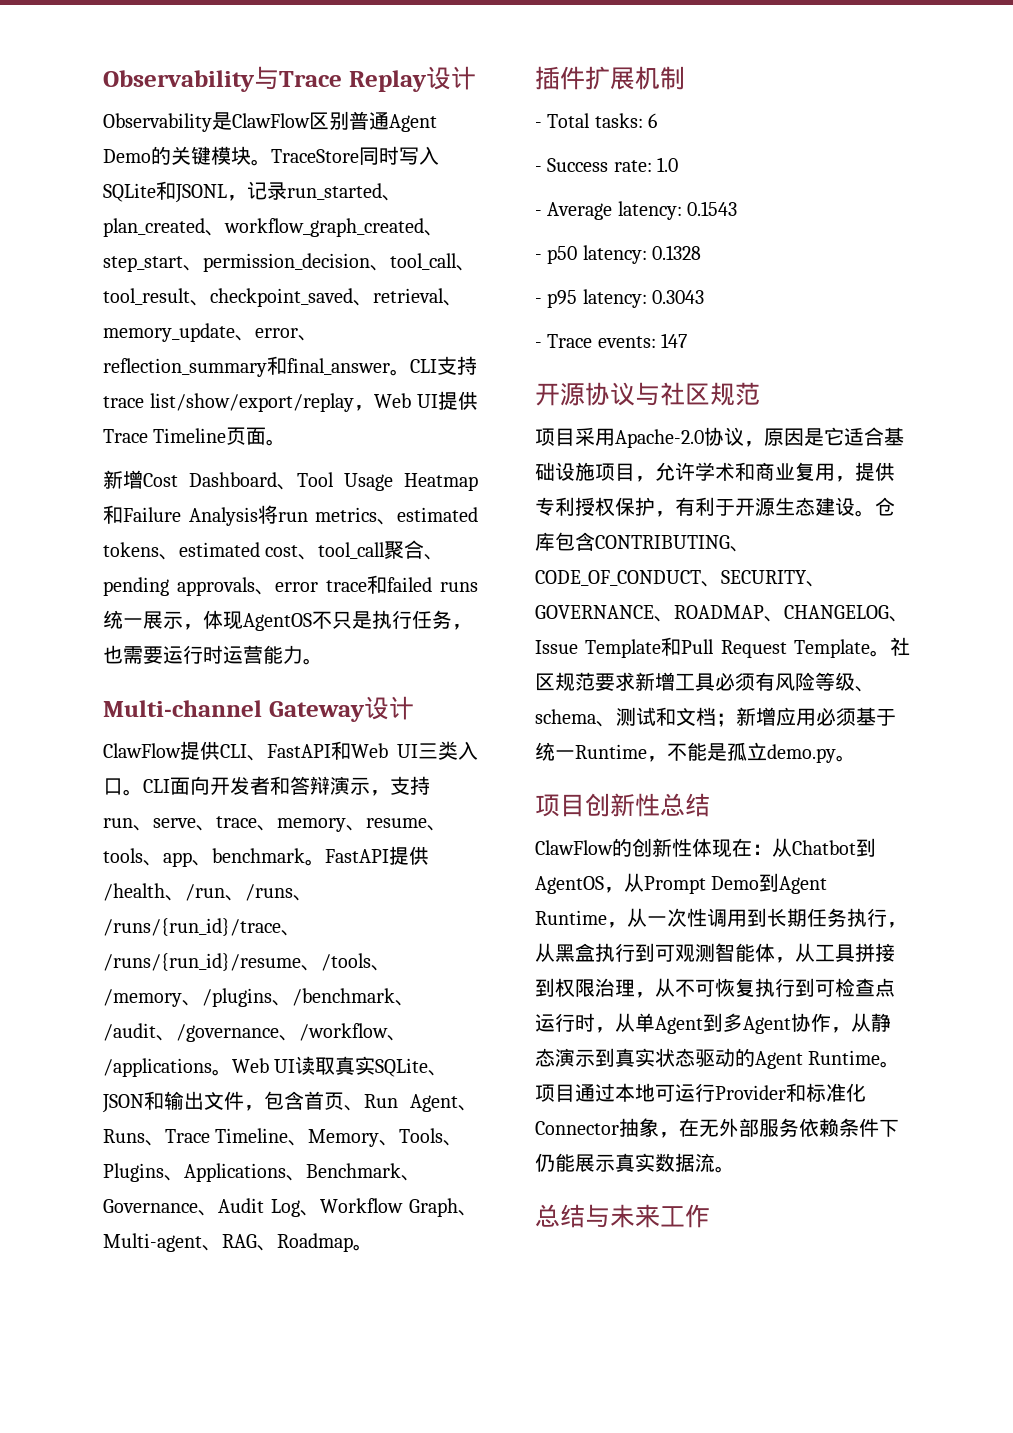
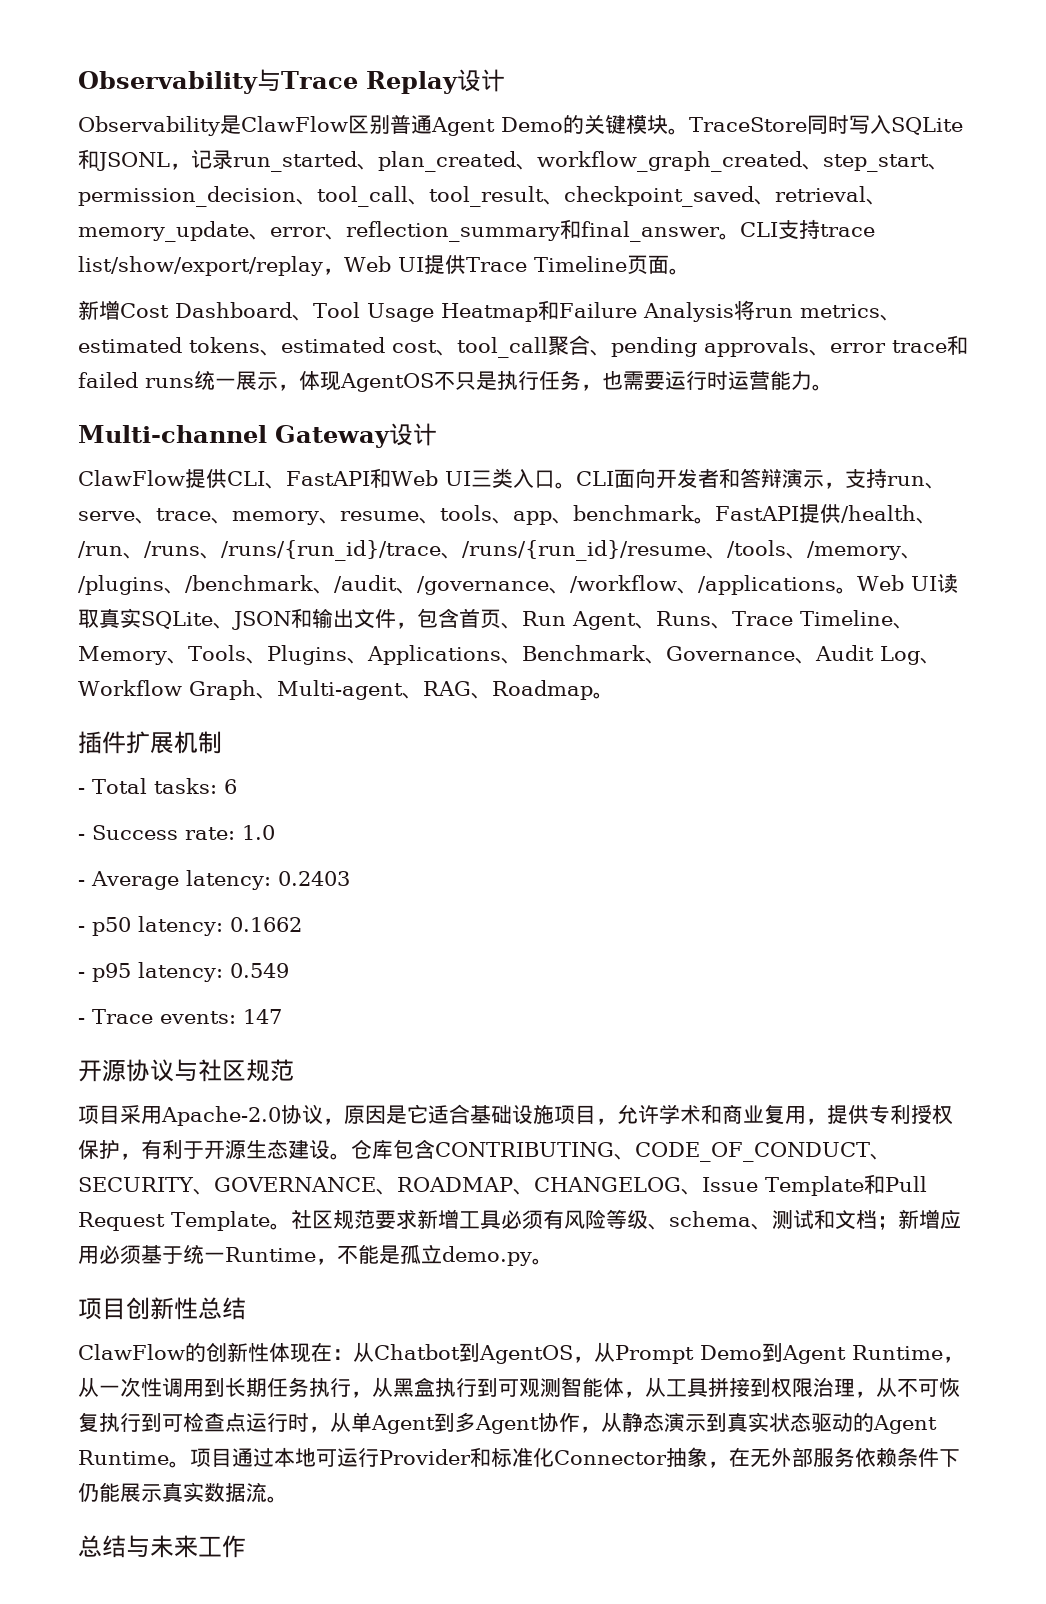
- - Average latency: 0.1543
+ - Average latency: 0.2403
- - p50 latency: 0.1328
+ - p50 latency: 0.1662
- - p95 latency: 0.3043
+ - p95 latency: 0.549

